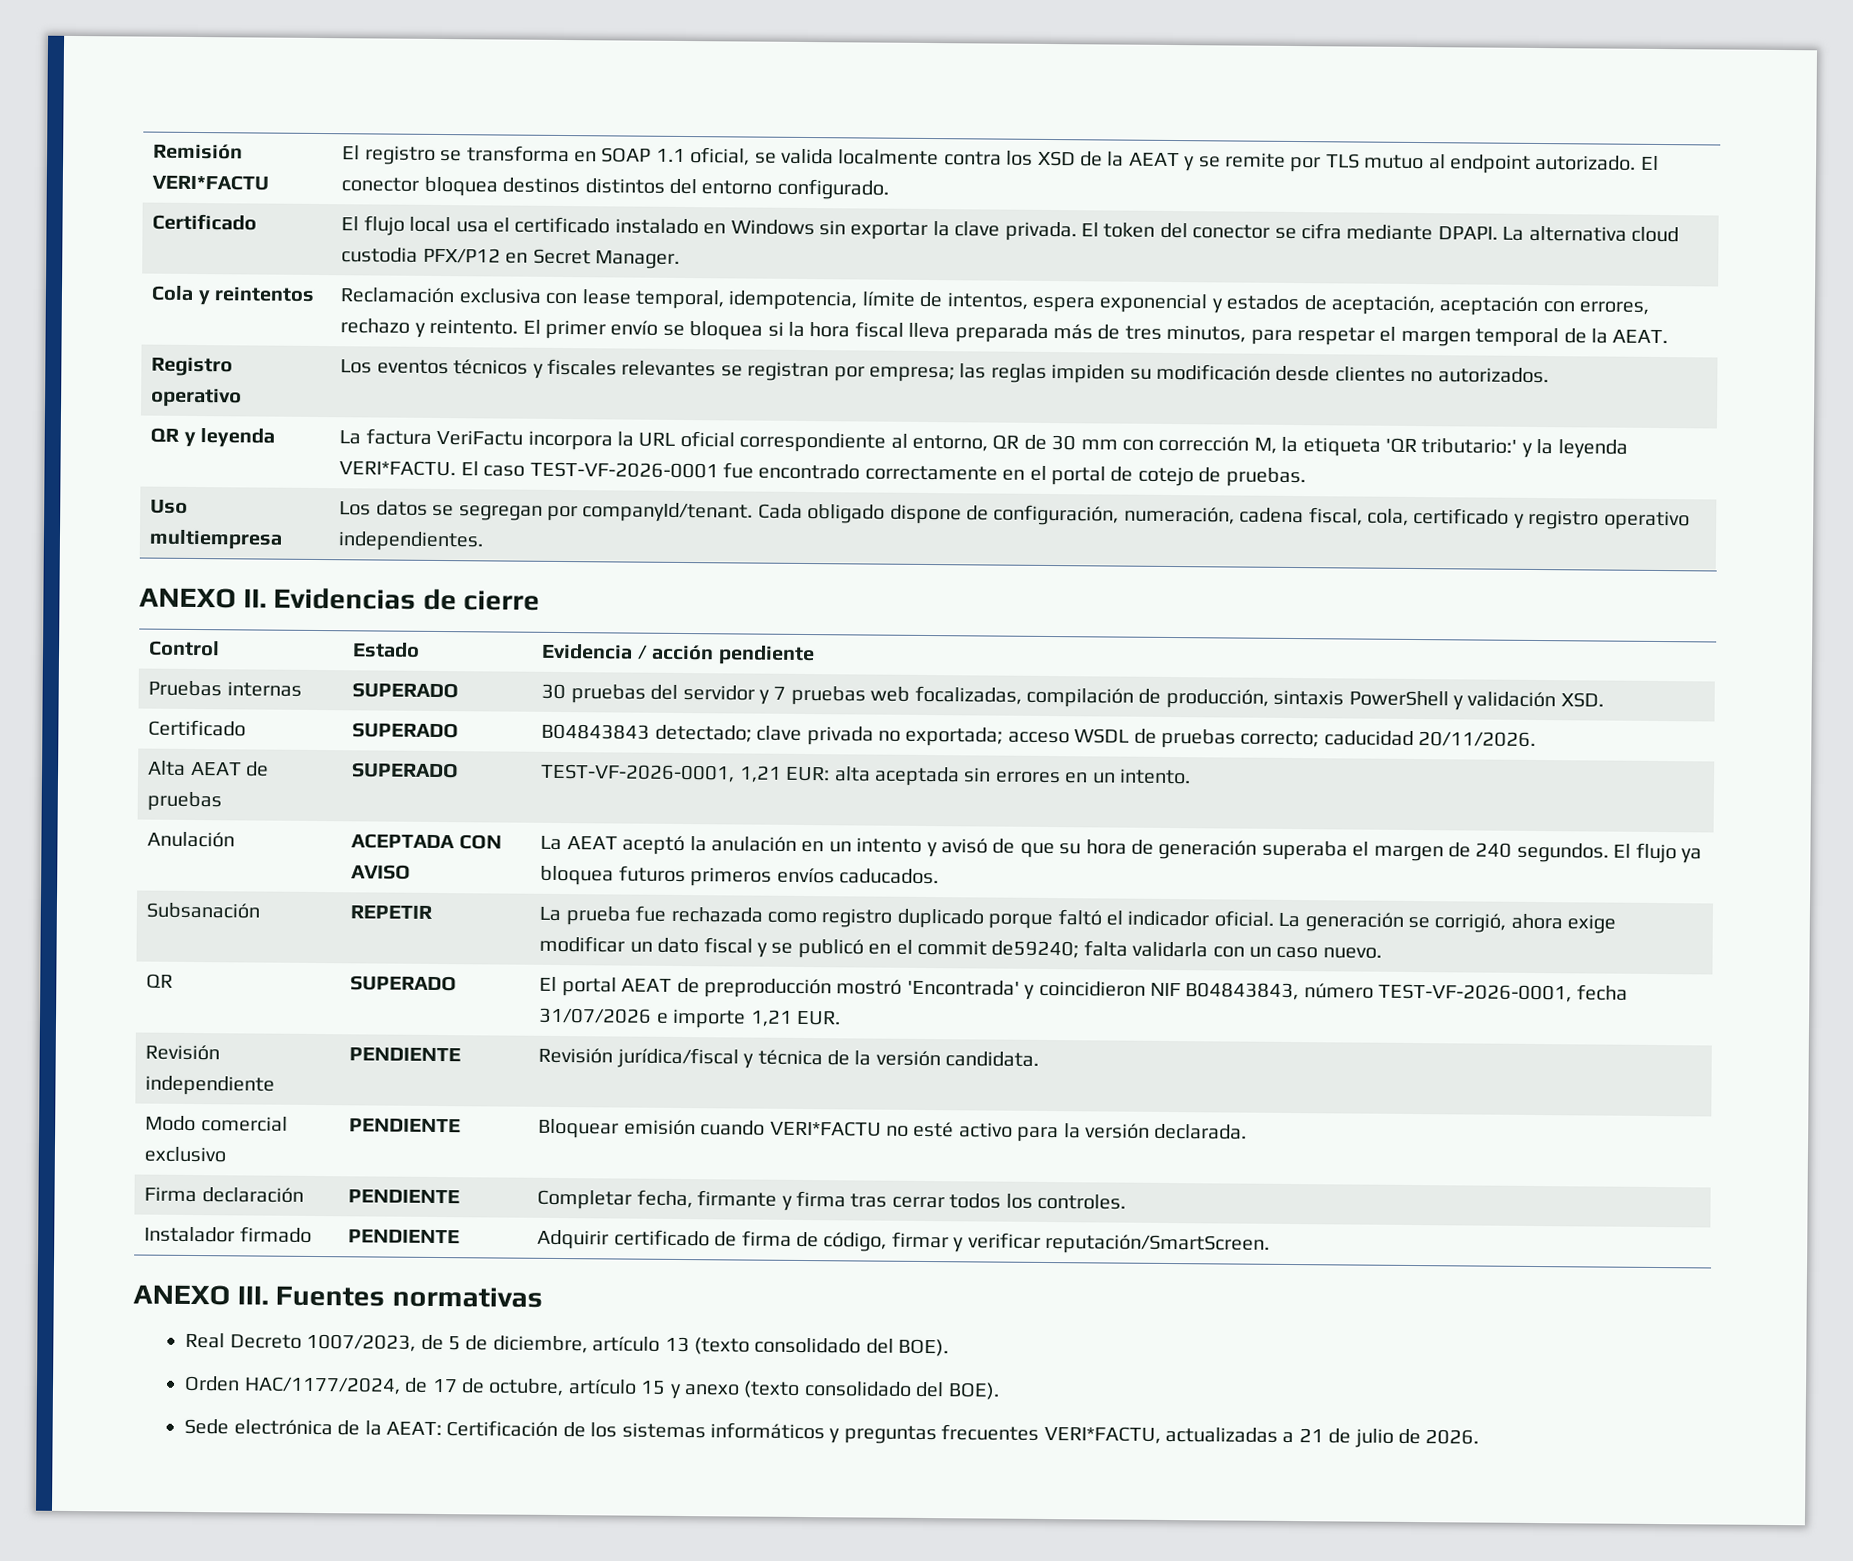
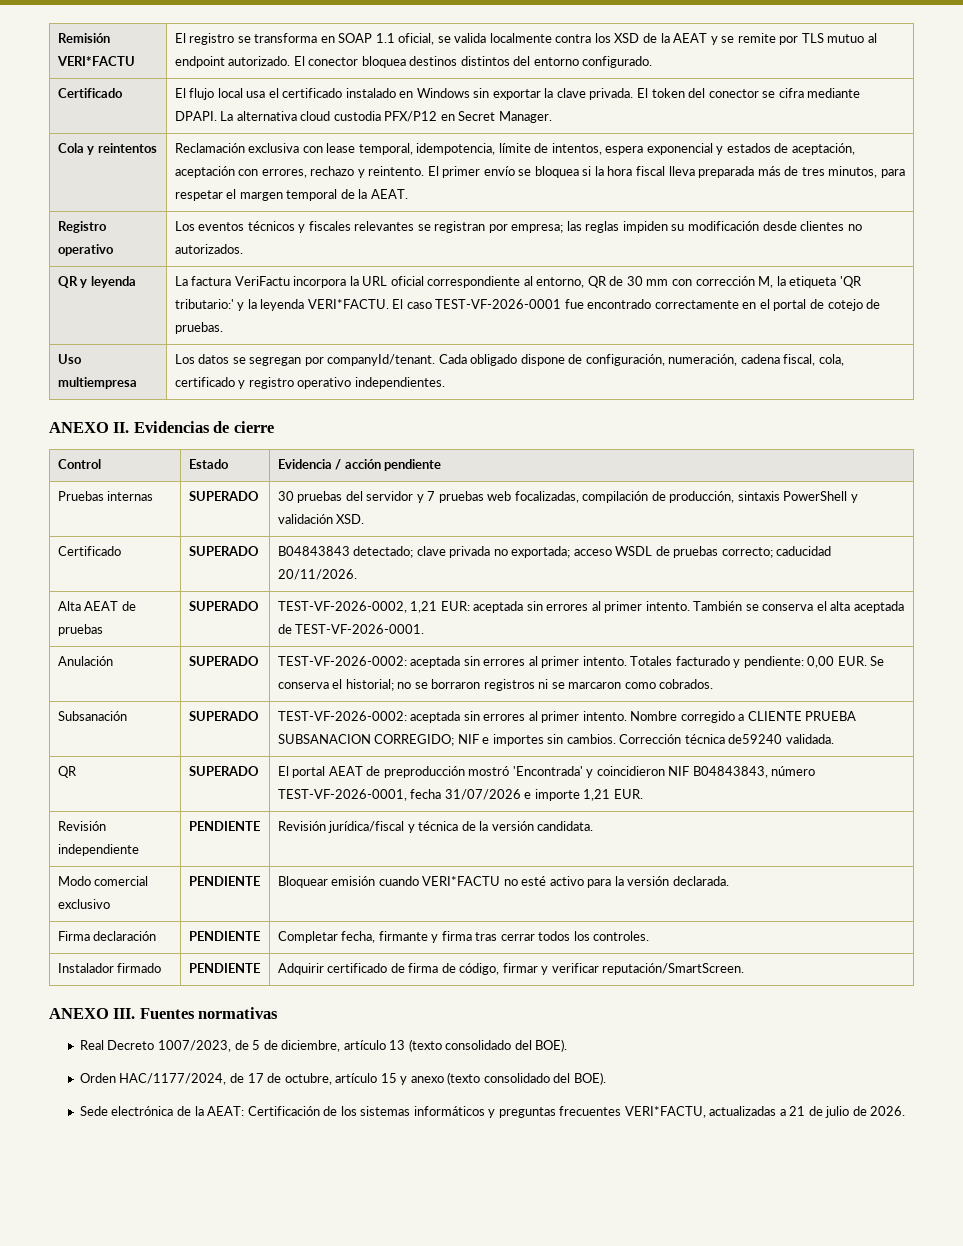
- Alta AEAT de pruebas | SUPERADO | TEST-VF-2026-0001, 1,21 EUR: alta aceptada sin errores en un intento.
- Anulación | ACEPTADA CON AVISO | La AEAT aceptó la anulación en un intento y avisó de que su hora de generación superaba el margen de 240 segundos. El flujo ya bloquea futuros primeros envíos caducados.
- Subsanación | REPETIR | La prueba fue rechazada como registro duplicado porque faltó el indicador oficial. La generación se corrigió, ahora exige modificar un dato fiscal y se publicó en el commit de59240; falta validarla con un caso nuevo.
+ Alta AEAT de pruebas | SUPERADO | TEST-VF-2026-0002, 1,21 EUR: aceptada sin errores al primer intento. También se conserva el alta aceptada de TEST-VF-2026-0001.
+ Anulación | SUPERADO | TEST-VF-2026-0002: aceptada sin errores al primer intento. Totales facturado y pendiente: 0,00 EUR. Se conserva el historial; no se borraron registros ni se marcaron como cobrados.
+ Subsanación | SUPERADO | TEST-VF-2026-0002: aceptada sin errores al primer intento. Nombre corregido a CLIENTE PRUEBA SUBSANACION CORREGIDO; NIF e importes sin cambios. Corrección técnica de59240 validada.

